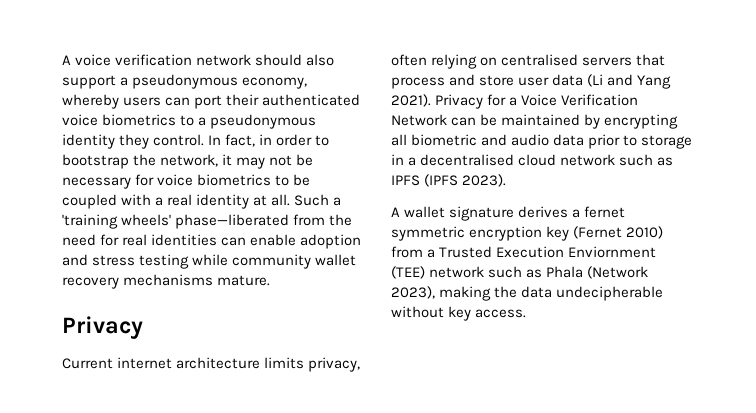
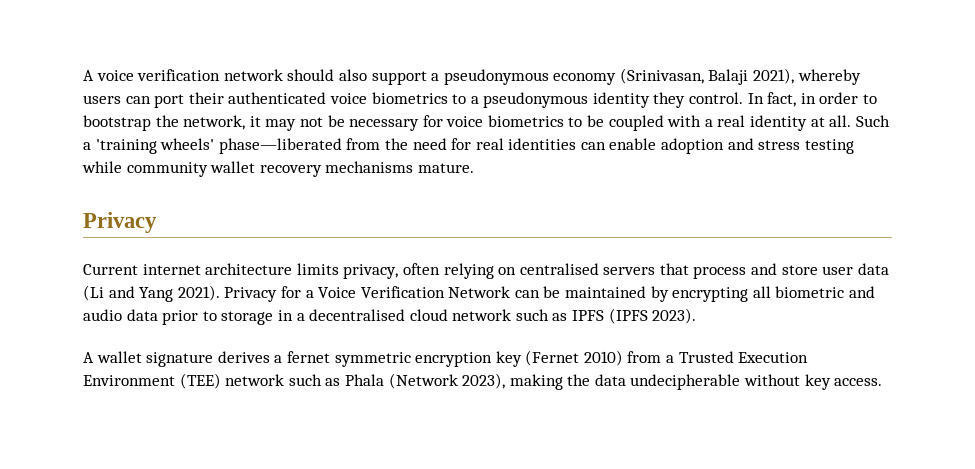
- A voice verification network should also support a pseudonymous economy, whereby users can port their authenticated voice biometrics to a pseudonymous identity they control.
+ A voice verification network should also support a pseudonymous economy (Srinivasan, Balaji 2021), whereby users can port their authenticated voice biometrics to a pseudonymous identity they control.
- A wallet signature derives a fernet symmetric encryption key (Fernet 2010) from a Trusted Execution Enviornment (TEE) network such as Phala (Network 2023), making the data undecipherable without key access.
+ A wallet signature derives a fernet symmetric encryption key (Fernet 2010) from a Trusted Execution Environment (TEE) network such as Phala (Network 2023), making the data undecipherable without key access.

